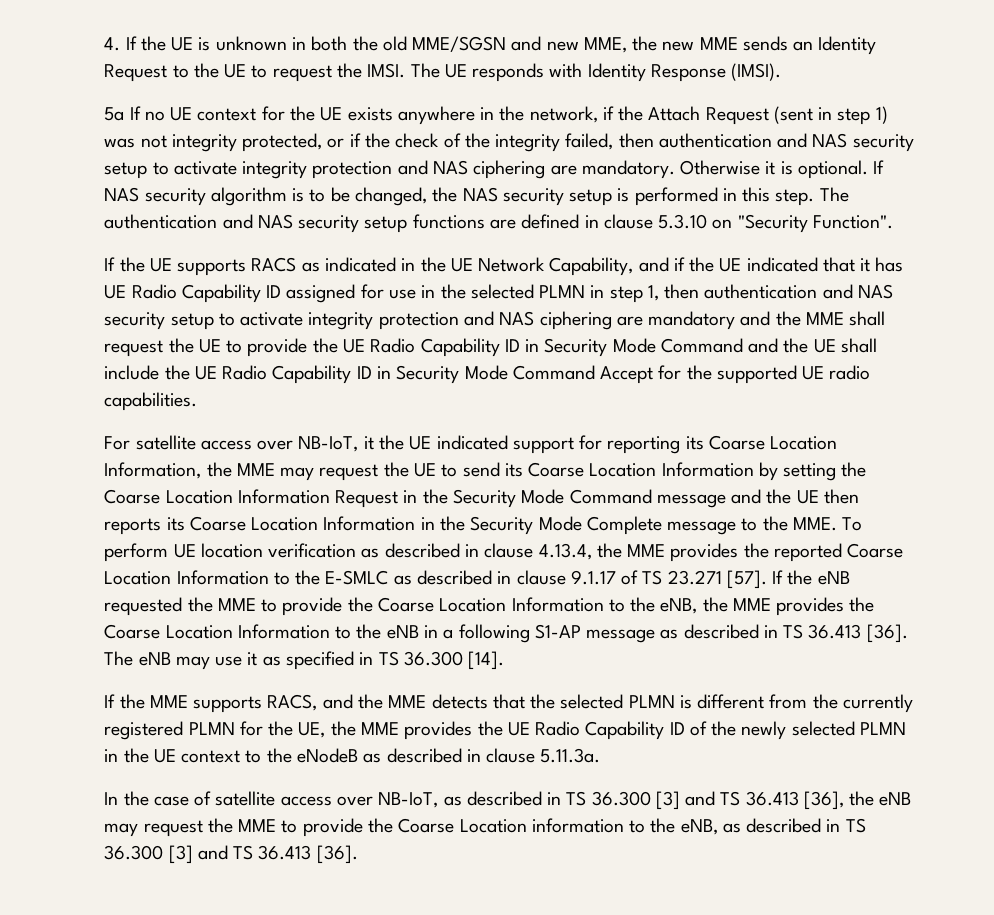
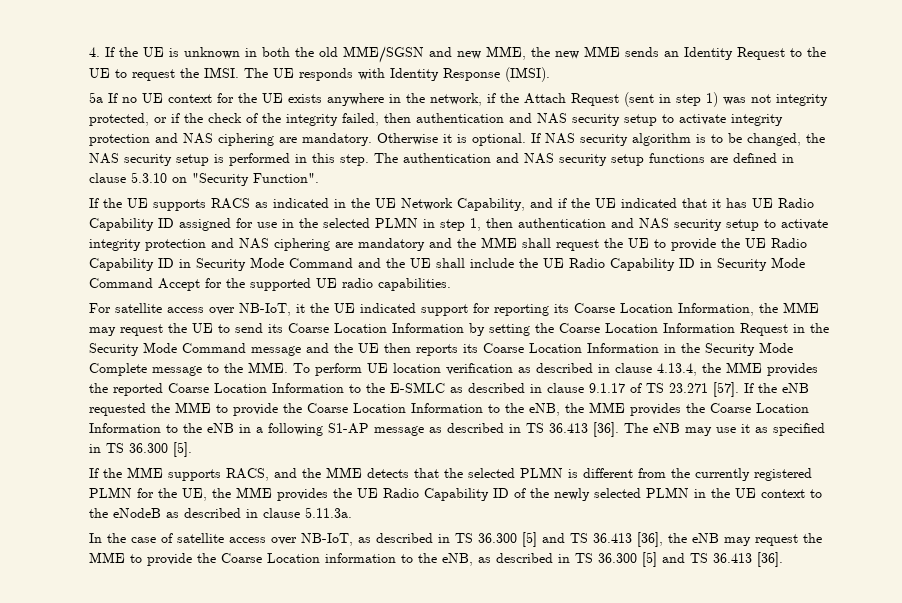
- The eNB may use it as specified in TS 36.300 [14].
+ The eNB may use it as specified in TS 36.300 [5].
- In the case of satellite access over NB-IoT, as described in TS 36.300 [3] and TS 36.413 [36], the eNB may request the MME to provide the Coarse Location information to the eNB, as described in TS 36.300 [3] and TS 36.413 [36].
+ In the case of satellite access over NB-IoT, as described in TS 36.300 [5] and TS 36.413 [36], the eNB may request the MME to provide the Coarse Location information to the eNB, as described in TS 36.300 [5] and TS 36.413 [36].

